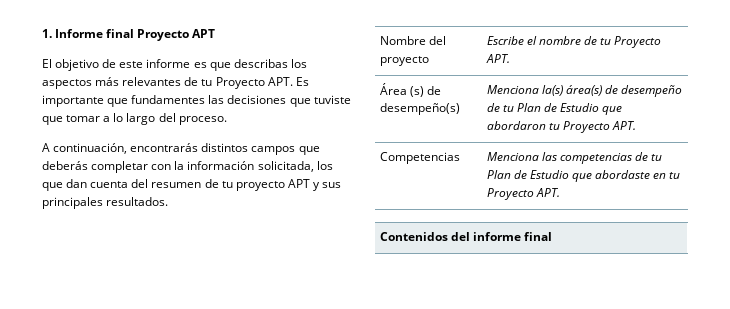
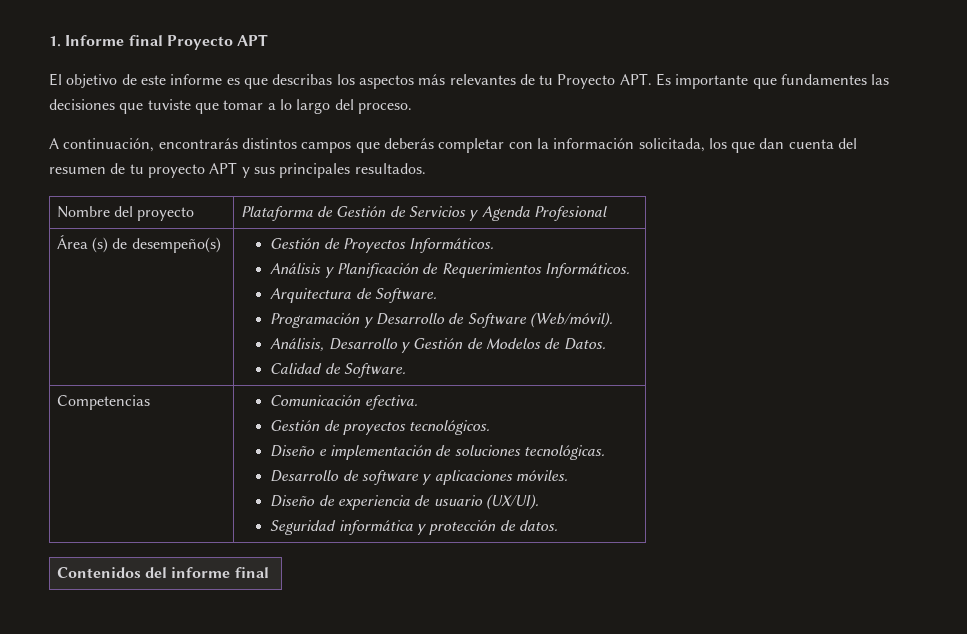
- Nombre del proyecto | Escribe el nombre de tu Proyecto APT.
- Área (s) de desempeño(s) | Menciona la(s) área(s) de desempeño de tu Plan de Estudio que abordaron tu Proyecto APT.
- Competencias | Menciona las competencias de tu Plan de Estudio que abordaste en tu Proyecto APT.
+ Nombre del proyecto | Plataforma de Gestión de Servicios y Agenda Profesional
+ Área (s) de desempeño(s) | Gestión de Proyectos Informáticos.
+ Análisis y Planificación de Requerimientos Informáticos.
+ Arquitectura de Software.
+ Programación y Desarrollo de Software (Web/móvil).
+ Análisis, Desarrollo y Gestión de Modelos de Datos.
+ Calidad de Software.
+ Competencias | Comunicación efectiva.
+ Gestión de proyectos tecnológicos.
+ Diseño e implementación de soluciones tecnológicas.
+ Desarrollo de software y aplicaciones móviles.
+ Diseño de experiencia de usuario (UX/UI).
+ Seguridad informática y protección de datos.

